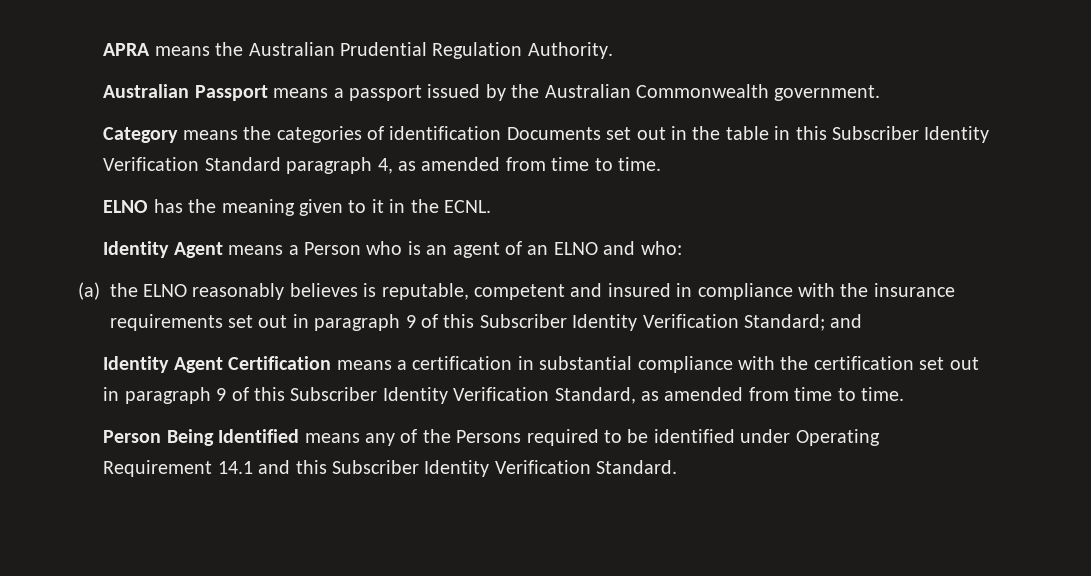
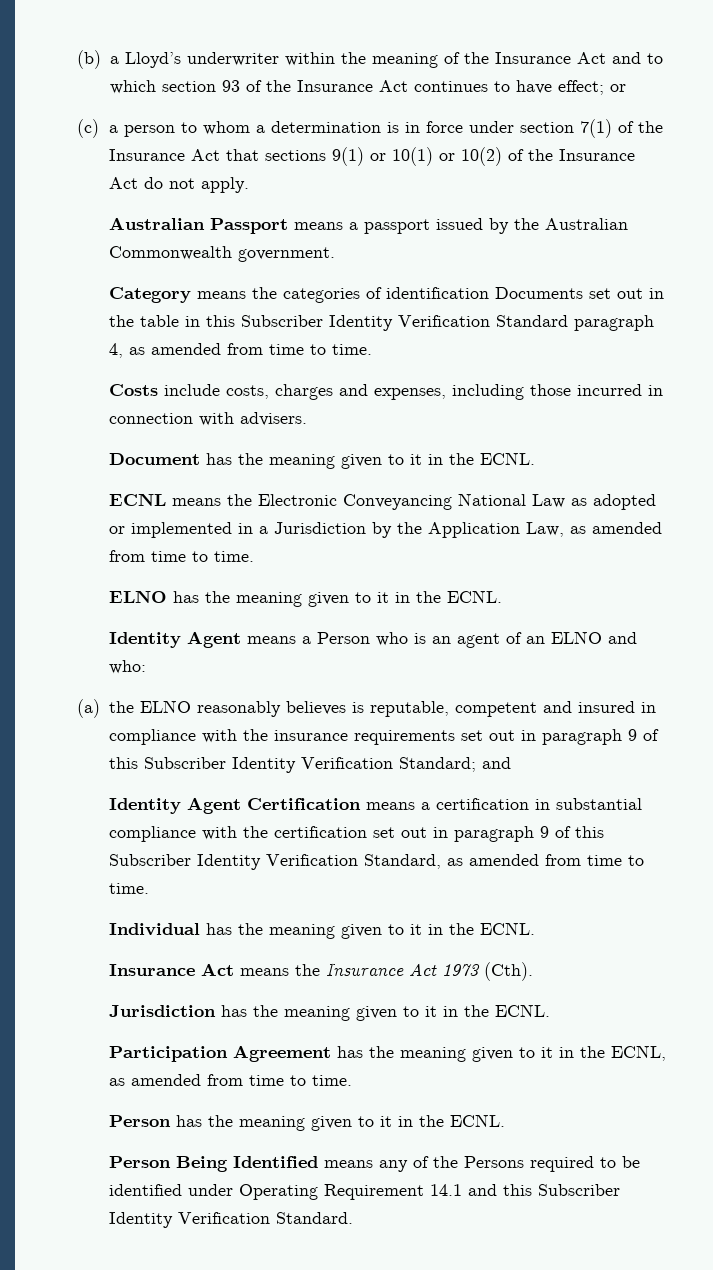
- APRA means the Australian Prudential Regulation Authority.
+ (b) a Lloyd’s underwriter within the meaning of the Insurance Act and to which section 93 of the Insurance Act continues to have effect; or
+ (c) a person to whom a determination is in force under section 7(1) of the Insurance Act that sections 9(1) or 10(1) or 10(2) of the Insurance Act do not apply.
+ Costs include costs, charges and expenses, including those incurred in connection with advisers.
+ Document has the meaning given to it in the ECNL.
+ ECNL means the Electronic Conveyancing National Law as adopted or implemented in a Jurisdiction by the Application Law, as amended from time to time.
+ Individual has the meaning given to it in the ECNL.
+ Insurance Act means the Insurance Act 1973 (Cth).
+ Jurisdiction has the meaning given to it in the ECNL.
+ Participation Agreement has the meaning given to it in the ECNL, as amended from time to time.
+ Person has the meaning given to it in the ECNL.

